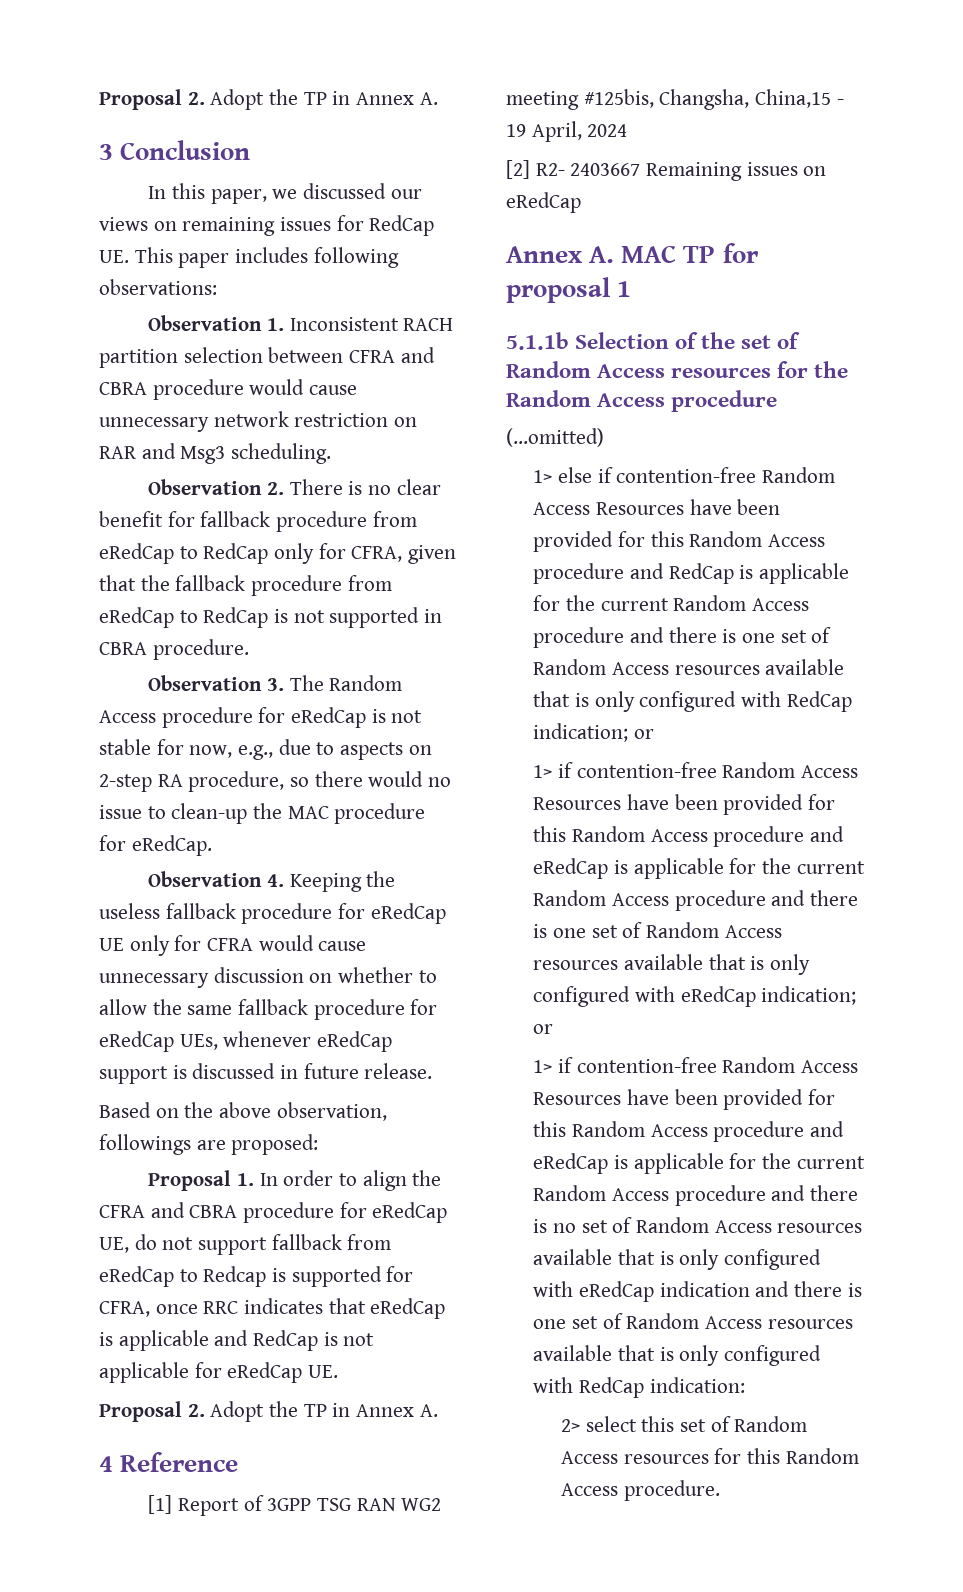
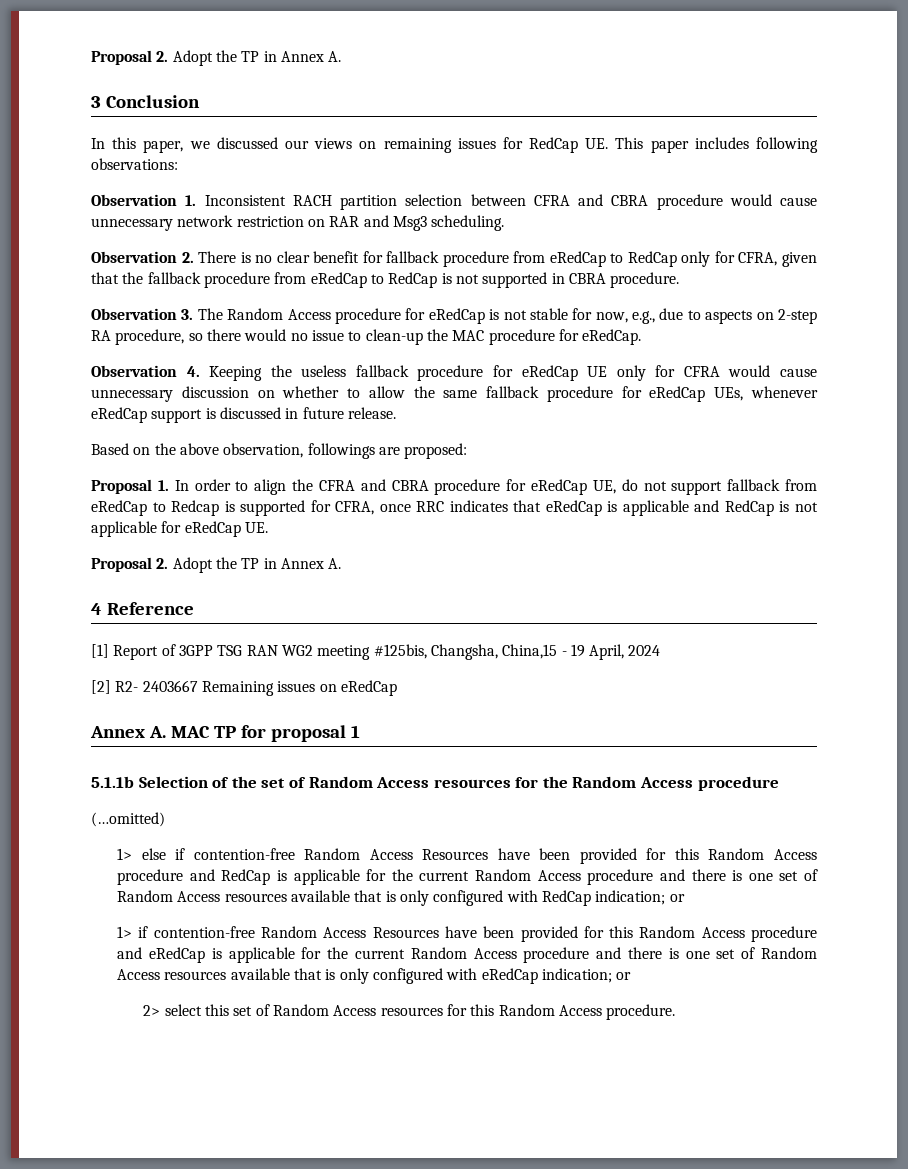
- 1> if contention-free Random Access Resources have been provided for this Random Access procedure and eRedCap is applicable for the current Random Access procedure and there is no set of Random Access resources available that is only configured with eRedCap indication and there is one set of Random Access resources available that is only configured with RedCap indication:

